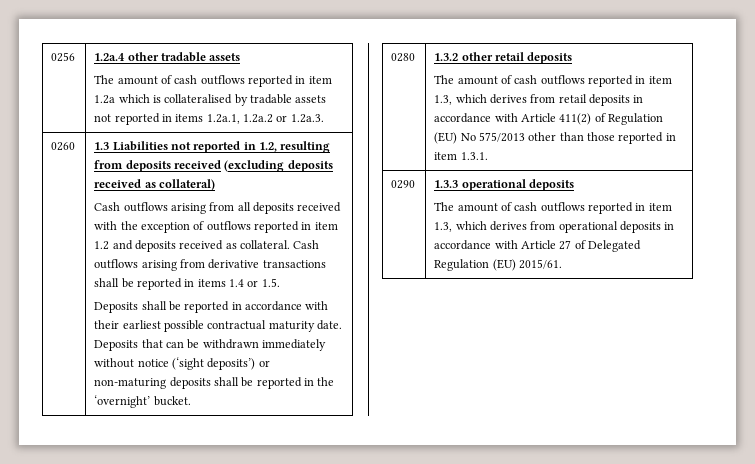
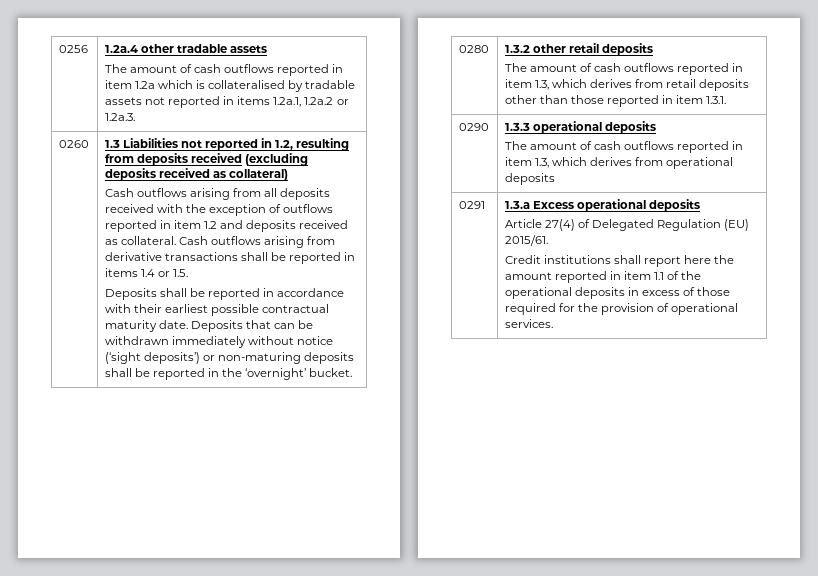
  0280 | 1.3.2 other retail deposits
- The amount of cash outflows reported in item 1.3, which derives from retail deposits in accordance with Article 411(2) of Regulation (EU) No 575/2013 other than those reported in item 1.3.1.
+ The amount of cash outflows reported in item 1.3, which derives from retail deposits other than those reported in item 1.3.1.
  0290 | 1.3.3 operational deposits
- The amount of cash outflows reported in item 1.3, which derives from operational deposits in accordance with Article 27 of Delegated Regulation (EU) 2015/61.
+ The amount of cash outflows reported in item 1.3, which derives from operational deposits
+ 0291 | 1.3.a Excess operational deposits
+ Article 27(4) of Delegated Regulation (EU) 2015/61.
+ Credit institutions shall report here the amount reported in item 1.1 of the operational deposits in excess of those required for the provision of operational services.

